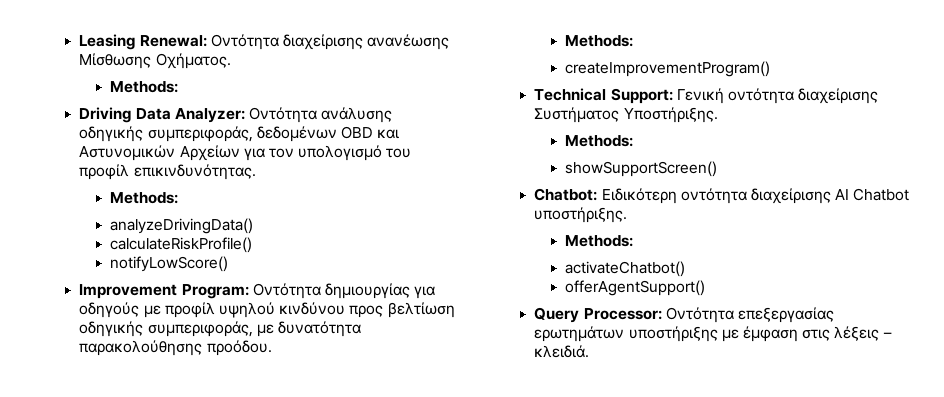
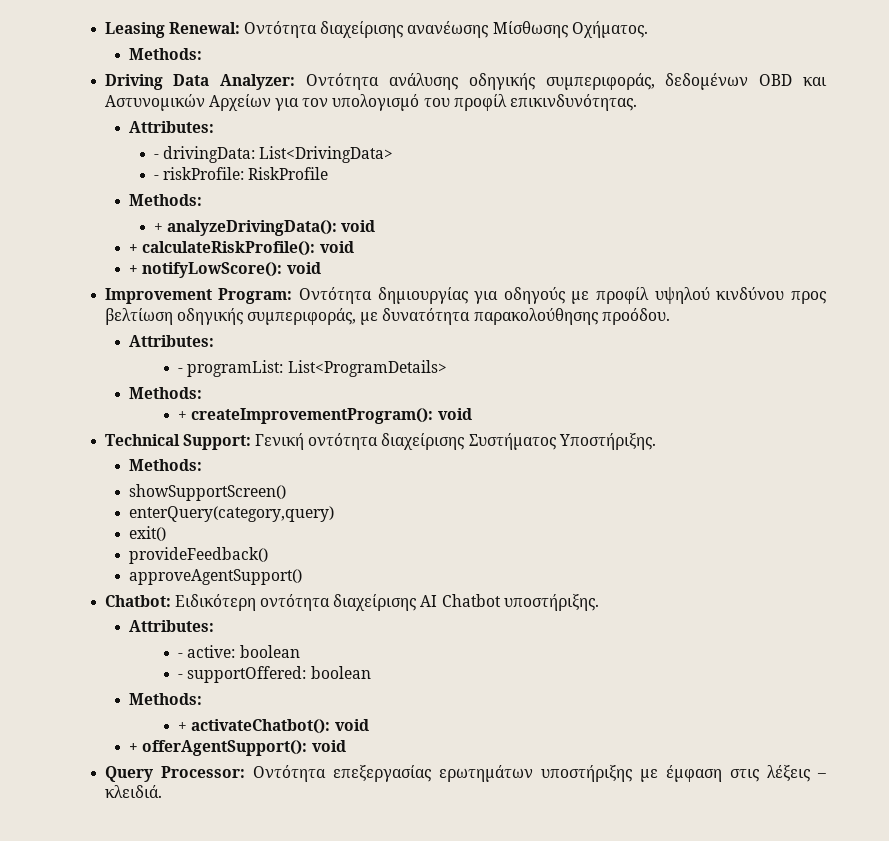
  Driving Data Analyzer: Οντότητα ανάλυσης οδηγικής συμπεριφοράς, δεδομένων OBD και Αστυνομικών Αρχείων για τον υπολογισμό του προφίλ επικινδυνότητας.
+ Attributes:
+ - drivingData: List<DrivingData>
+ - riskProfile: RiskProfile
  Methods:
- analyzeDrivingData()
- calculateRiskProfile()
- notifyLowScore()
+ + analyzeDrivingData(): void
+ + calculateRiskProfile(): void
+ + notifyLowScore(): void
  Improvement Program: Οντότητα δημιουργίας για οδηγούς με προφίλ υψηλού κινδύνου προς βελτίωση οδηγικής συμπεριφοράς, με δυνατότητα παρακολούθησης προόδου.
+ Attributes:
+ - programList: List<ProgramDetails>
  Methods:
- createImprovementProgram()
+ + createImprovementProgram(): void
+ enterQuery(category,query)
+ exit()
+ provideFeedback()
+ approveAgentSupport()
  Chatbot: Ειδικότερη οντότητα διαχείρισης ΑΙ Chatbot υποστήριξης.
+ Attributes:
+ - active: boolean
+ - supportOffered: boolean
  Methods:
- activateChatbot()
- offerAgentSupport()
+ + activateChatbot(): void
+ + offerAgentSupport(): void

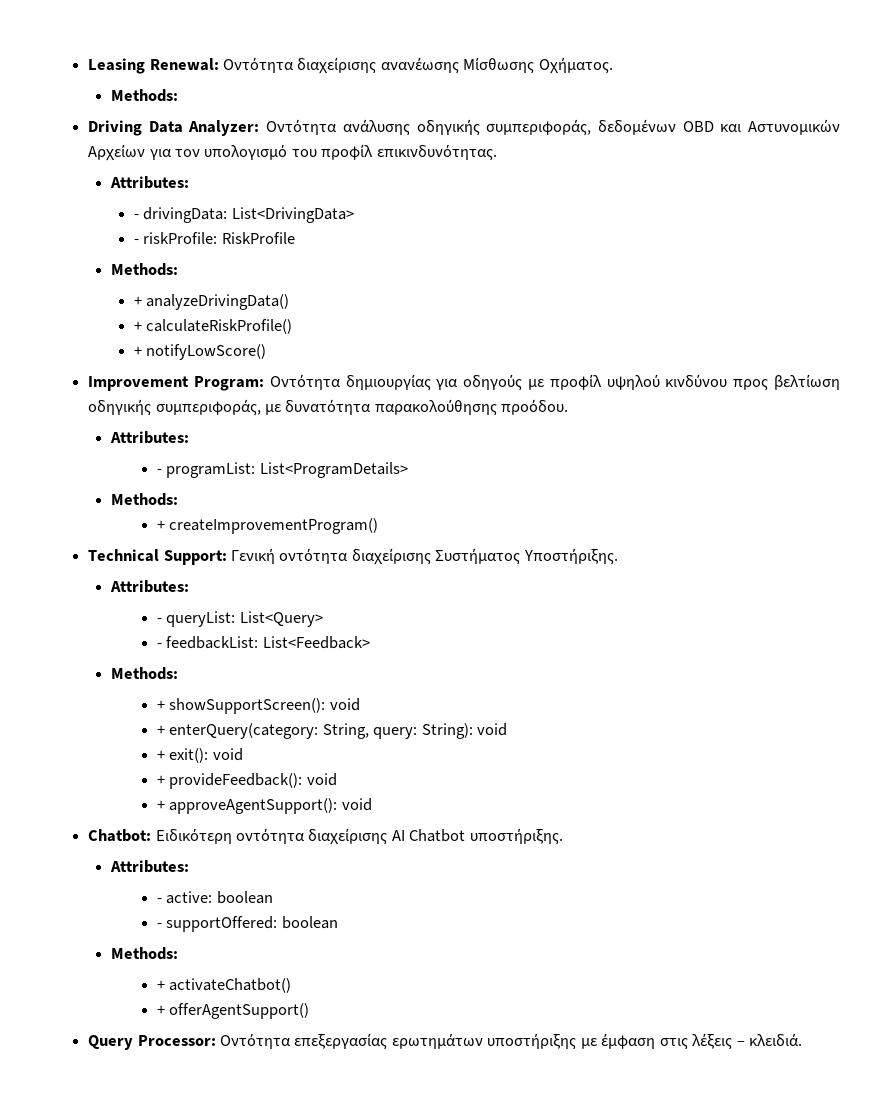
- + analyzeDrivingData(): void
- + calculateRiskProfile(): void
- + notifyLowScore(): void
+ + analyzeDrivingData()
+ + calculateRiskProfile()
+ + notifyLowScore()
- + createImprovementProgram(): void
+ + createImprovementProgram()
  Technical Support: Γενική οντότητα διαχείρισης Συστήματος Υποστήριξης.
+ Attributes:
+ - queryList: List<Query>
+ - feedbackList: List<Feedback>
  Methods:
- showSupportScreen()
- enterQuery(category,query)
- exit()
- provideFeedback()
- approveAgentSupport()
+ + showSupportScreen(): void
+ + enterQuery(category: String, query: String): void
+ + exit(): void
+ + provideFeedback(): void
+ + approveAgentSupport(): void
- + activateChatbot(): void
- + offerAgentSupport(): void
+ + activateChatbot()
+ + offerAgentSupport()

